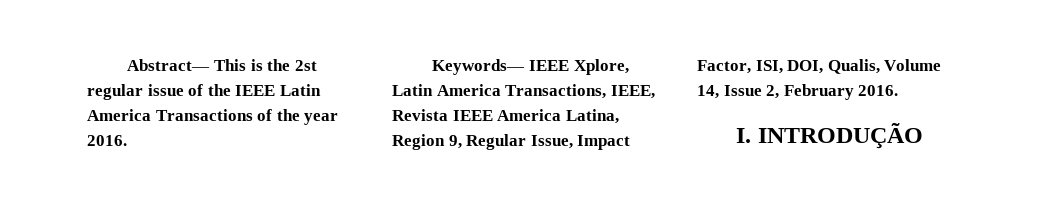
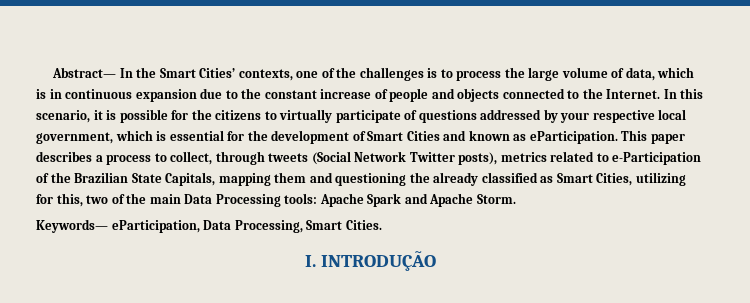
- Abstract— This is the 2st regular issue of the IEEE Latin America Transactions of the year 2016.
- Keywords— IEEE Xplore, Latin America Transactions, IEEE, Revista IEEE America Latina, Region 9, Regular Issue, Impact Factor, ISI, DOI, Qualis, Volume 14, Issue 2, February 2016.
+ Abstract— In the Smart Cities’ contexts, one of the challenges is to process the large volume of data, which is in continuous expansion due to the constant increase of people and objects connected to the Internet. In this scenario, it is possible for the citizens to virtually participate of questions addressed by your respective local government, which is essential for the development of Smart Cities and known as eParticipation. This paper describes a process to collect, through tweets (Social Network Twitter posts), metrics related to e-Participation of the Brazilian State Capitals, mapping them and questioning the already classified as Smart Cities, utilizing for this, two of the main Data Processing tools: Apache Spark and Apache Storm.
+ Keywords— eParticipation, Data Processing, Smart Cities.

